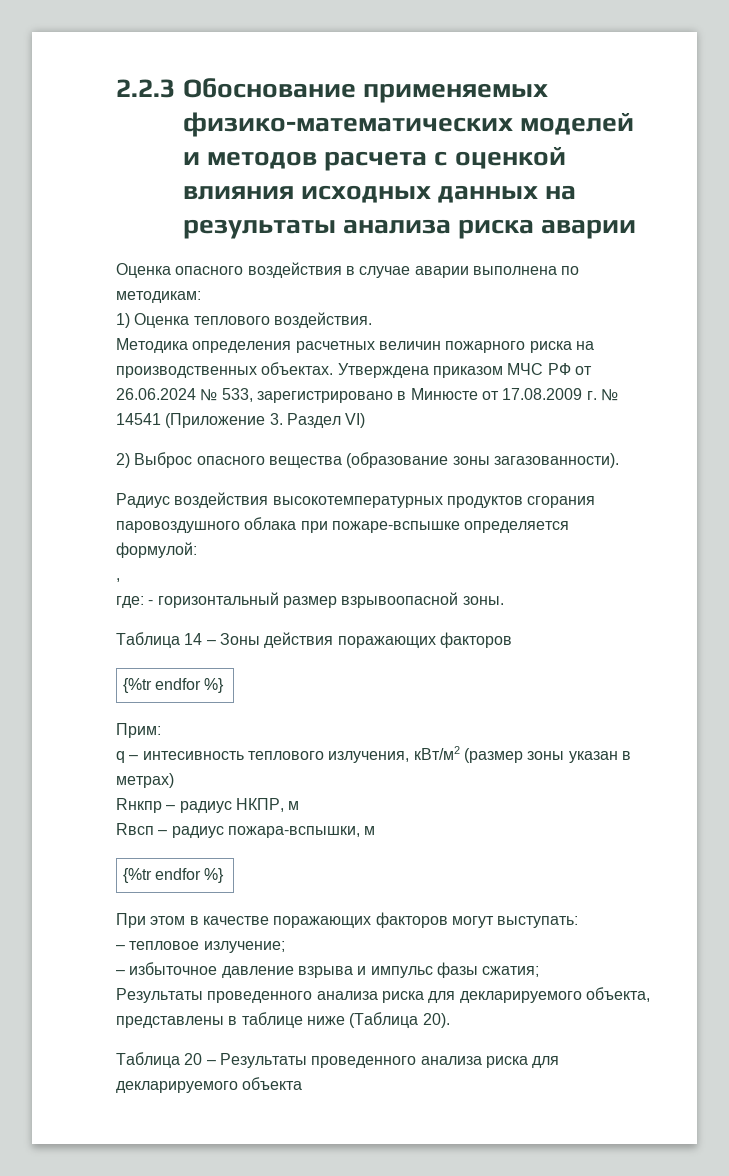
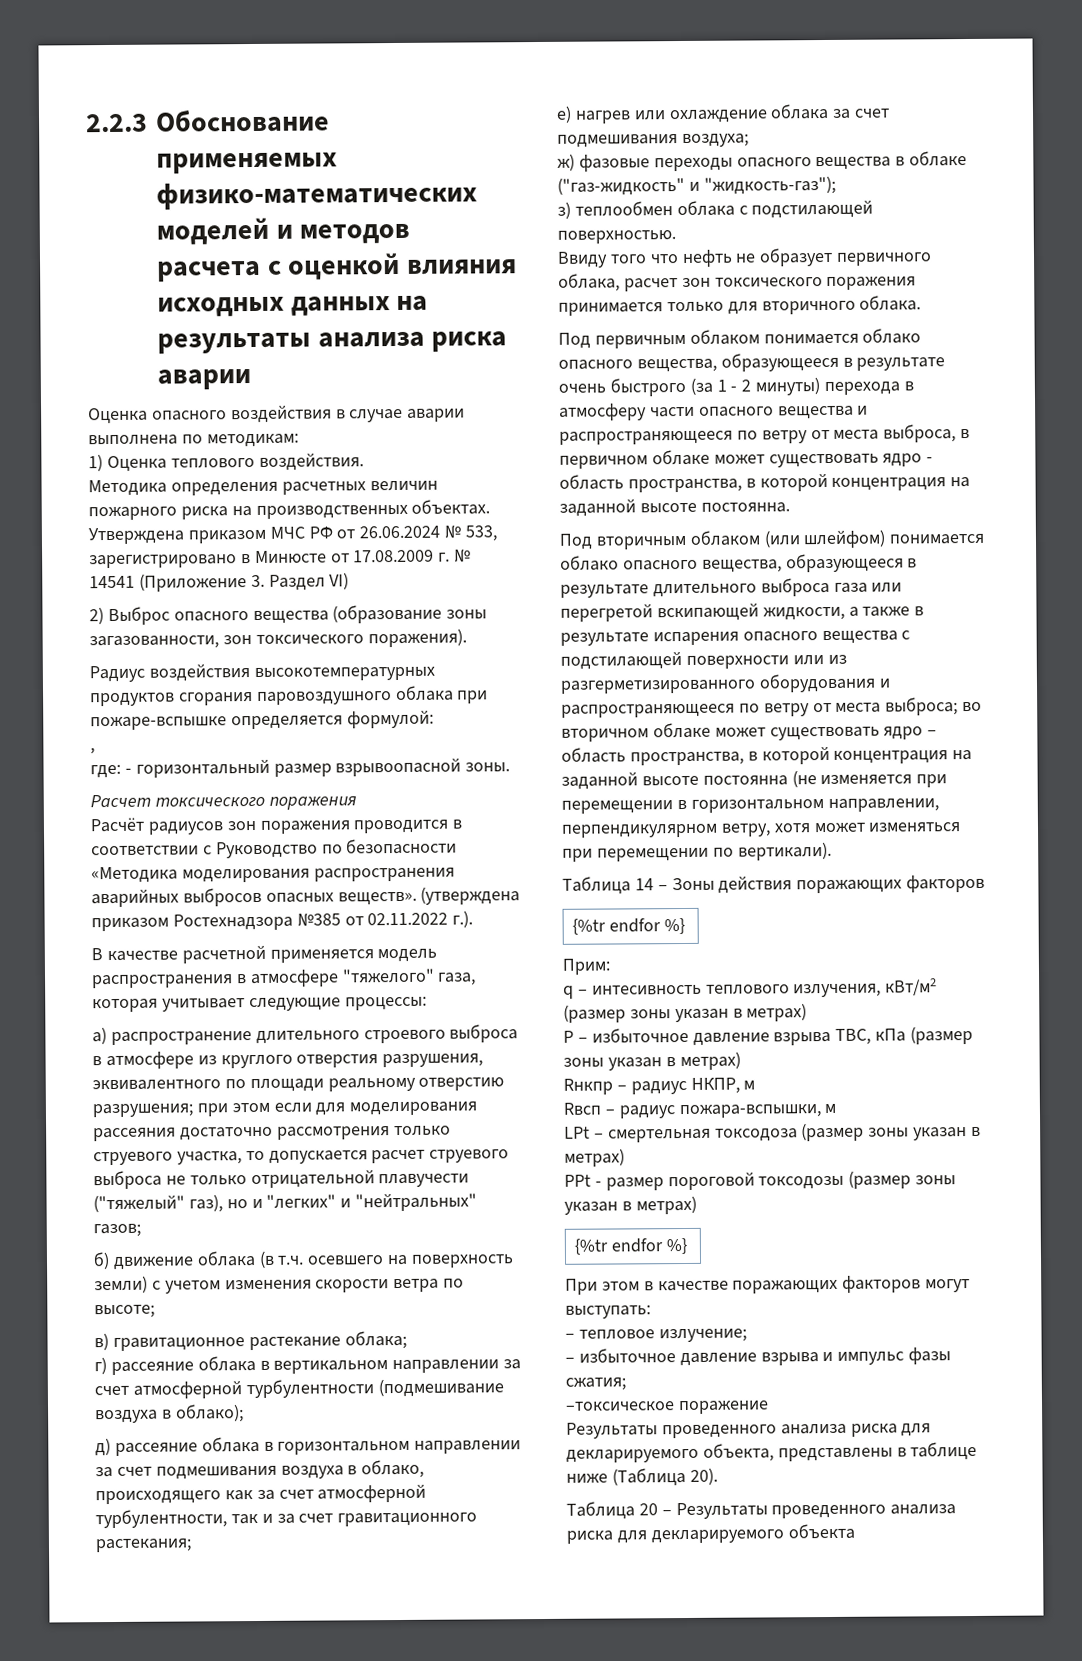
- 2) Выброс опасного вещества (образование зоны загазованности).
+ 2) Выброс опасного вещества (образование зоны загазованности, зон токсического поражения).
+ Расчет токсического поражения
+ Расчёт радиусов зон поражения проводится в соответствии с Руководство по безопасности «Методика моделирования распространения аварийных выбросов опасных веществ». (утверждена приказом Ростехнадзора №385 от 02.11.2022 г.).
+ В качестве расчетной применяется модель распространения в атмосфере "тяжелого" газа, которая учитывает следующие процессы:
+ а) распространение длительного строевого выброса в атмосфере из круглого отверстия разрушения, эквивалентного по площади реальному отверстию разрушения; при этом если для моделирования рассеяния достаточно рассмотрения только струевого участка, то допускается расчет струевого выброса не только отрицательной плавучести ("тяжелый" газ), но и "легких" и "нейтральных" газов;
+ б) движение облака (в т.ч. осевшего на поверхность земли) с учетом изменения скорости ветра по высоте;
+ в) гравитационное растекание облака;
+ г) рассеяние облака в вертикальном направлении за счет атмосферной турбулентности (подмешивание воздуха в облако);
+ д) рассеяние облака в горизонтальном направлении за счет подмешивания воздуха в облако, происходящего как за счет атмосферной турбулентности, так и за счет гравитационного растекания;
+ е) нагрев или охлаждение облака за счет подмешивания воздуха;
+ ж) фазовые переходы опасного вещества в облаке ("газ-жидкость" и "жидкость-газ");
+ з) теплообмен облака с подстилающей поверхностью.
+ Ввиду того что нефть не образует первичного облака, расчет зон токсического поражения принимается только для вторичного облака.
+ Под первичным облаком понимается облако опасного вещества, образующееся в результате очень быстрого (за 1 - 2 минуты) перехода в атмосферу части опасного вещества и распространяющееся по ветру от места выброса, в первичном облаке может существовать ядро - область пространства, в которой концентрация на заданной высоте постоянна.
+ Под вторичным облаком (или шлейфом) понимается облако опасного вещества, образующееся в результате длительного выброса газа или перегретой вскипающей жидкости, а также в результате испарения опасного вещества с подстилающей поверхности или из разгерметизированного оборудования и распространяющееся по ветру от места выброса; во вторичном облаке может существовать ядро – область пространства, в которой концентрация на заданной высоте постоянна (не изменяется при перемещении в горизонтальном направлении, перпендикулярном ветру, хотя может изменяться при перемещении по вертикали).
+ Р – избыточное давление взрыва ТВС, кПа (размер зоны указан в метрах)
+ LPt – смертельная токсодоза (размер зоны указан в метрах)
+ PРt - размер пороговой токсодозы (размер зоны указан в метрах)
+ –токсическое поражение

